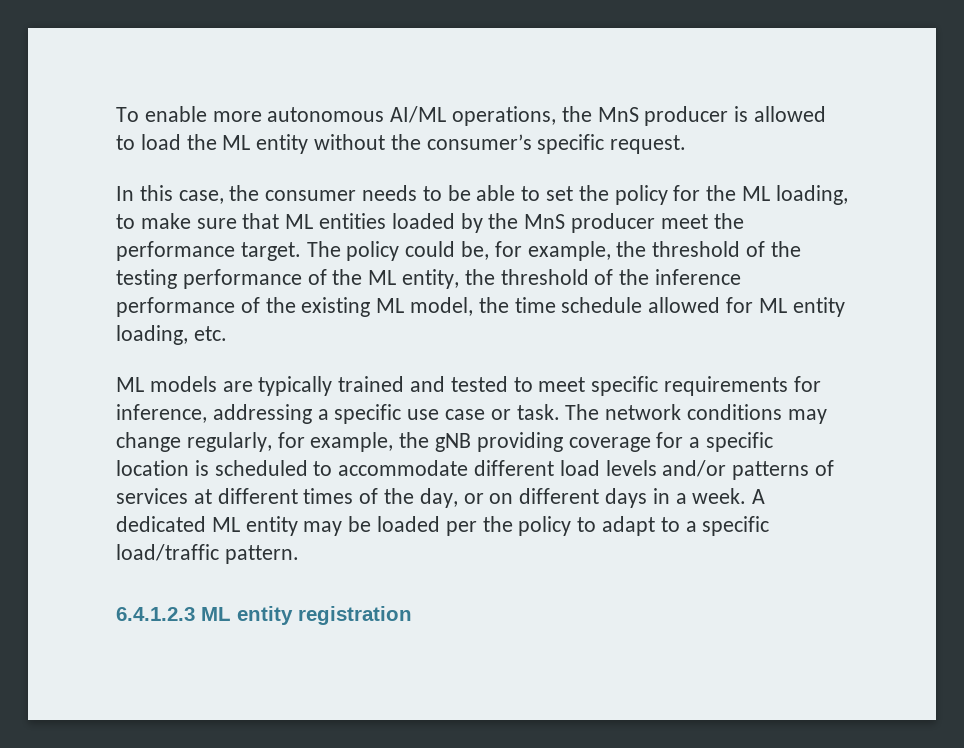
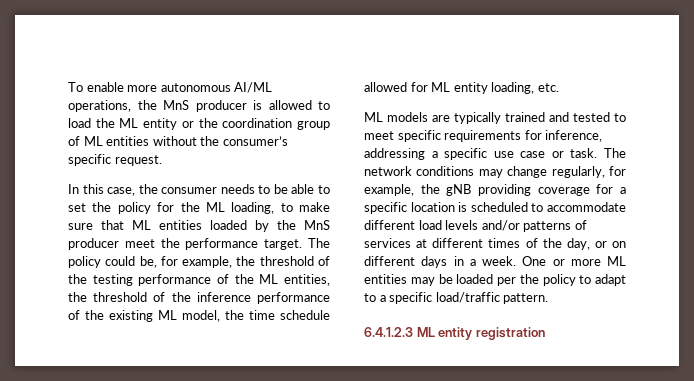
- To enable more autonomous AI/ML operations, the MnS producer is allowed to load the ML entity without the consumer’s specific request.
+ To enable more autonomous AI/ML operations, the MnS producer is allowed to load the ML entity or the coordination group of ML entities without the consumer’s specific request.
- The policy could be, for example, the threshold of the testing performance of the ML entity, the threshold of the inference performance of the existing ML model, the time schedule allowed for ML entity loading, etc.
+ The policy could be, for example, the threshold of the testing performance of the ML entities, the threshold of the inference performance of the existing ML model, the time schedule allowed for ML entity loading, etc.
- A dedicated ML entity may be loaded per the policy to adapt to a specific load/traffic pattern.
+ One or more ML entities may be loaded per the policy to adapt to a specific load/traffic pattern.

